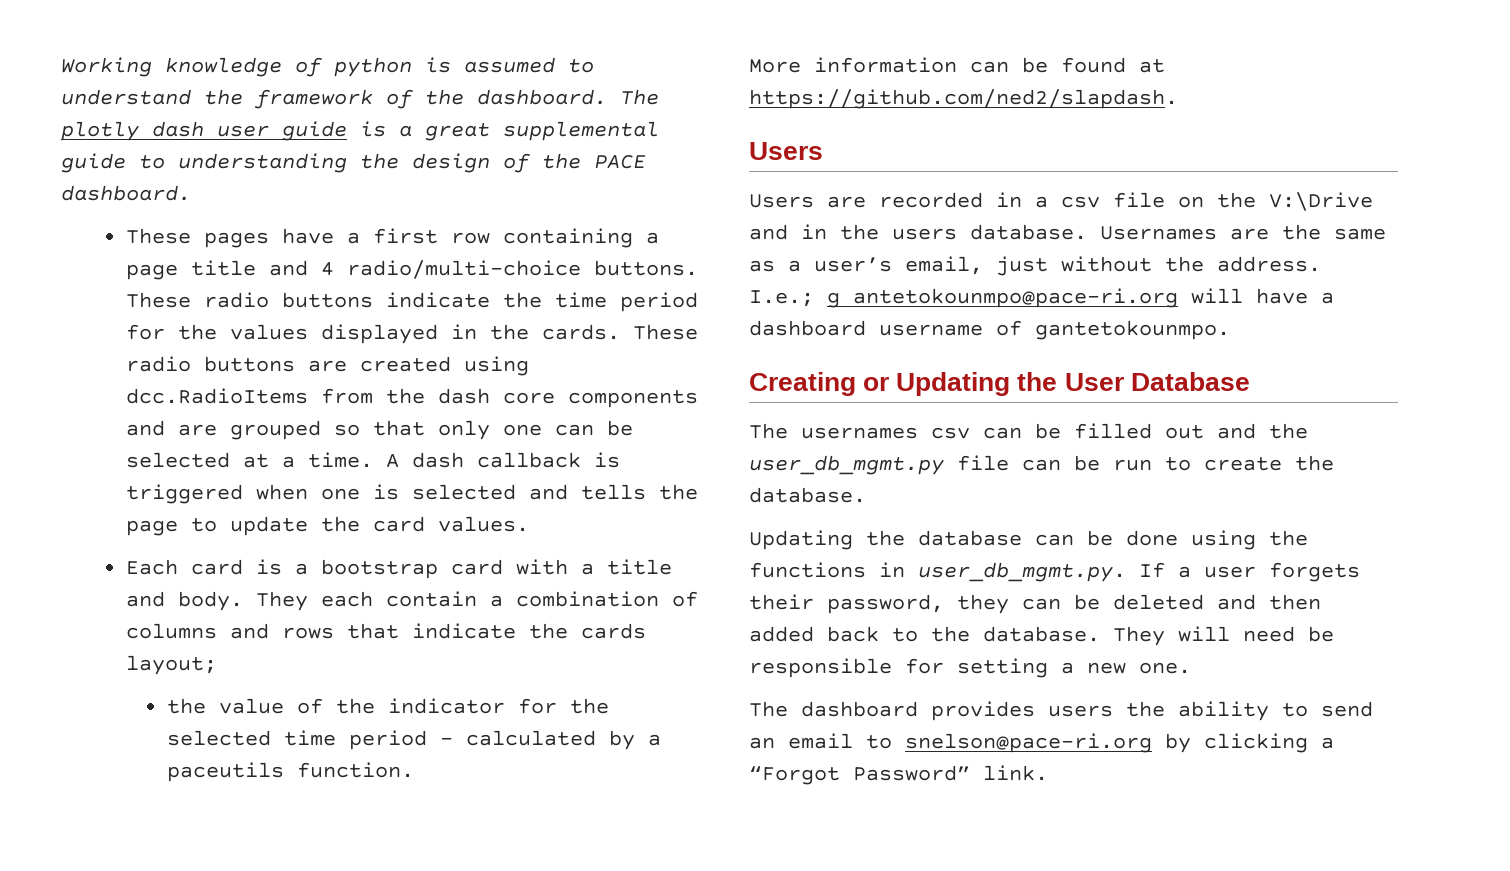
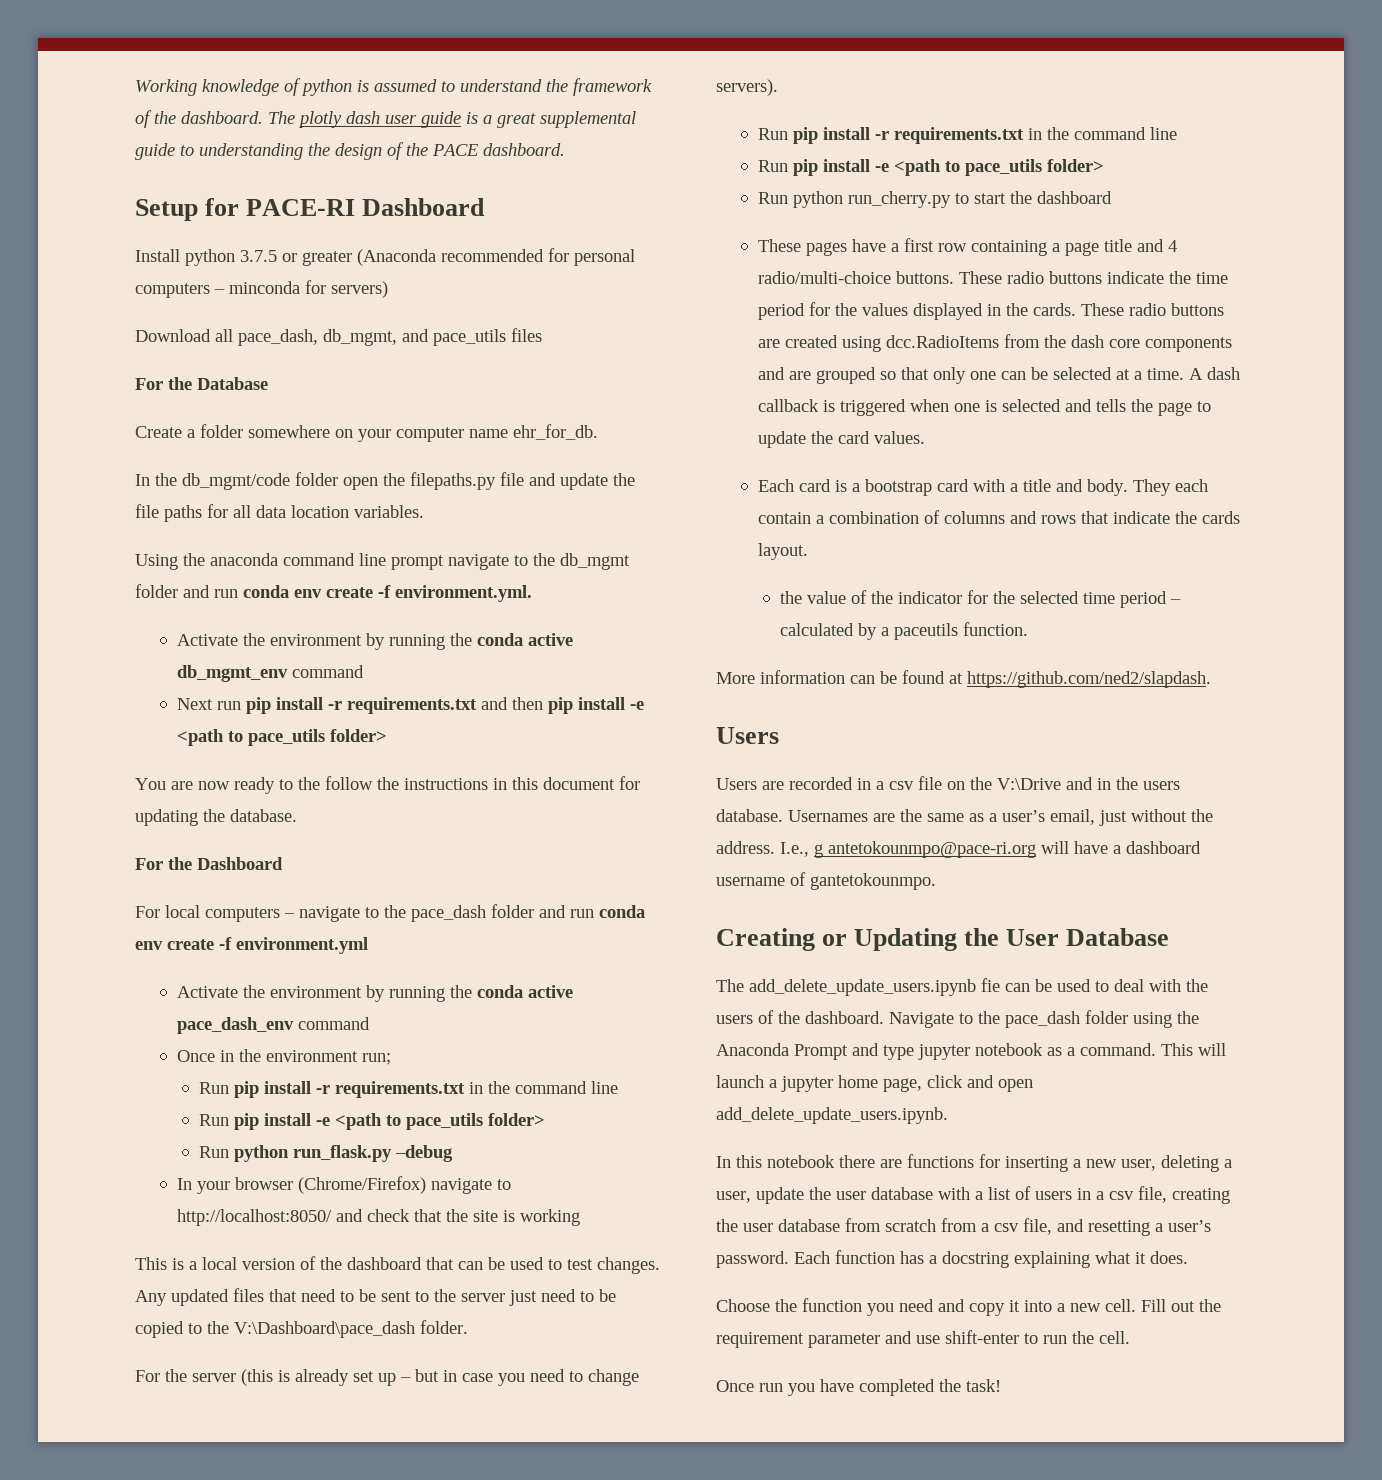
+ Setup for PACE-RI Dashboard
+ Install python 3.7.5 or greater (Anaconda recommended for personal computers – minconda for servers)
+ Download all pace_dash, db_mgmt, and pace_utils files
+ For the Database
+ Create a folder somewhere on your computer name ehr_for_db.
+ In the db_mgmt/code folder open the filepaths.py file and update the file paths for all data location variables.
+ Using the anaconda command line prompt navigate to the db_mgmt folder and run conda env create -f environment.yml.
+ Activate the environment by running the conda active db_mgmt_env command
+ Next run pip install -r requirements.txt and then pip install -e <path to pace_utils folder>
+ You are now ready to the follow the instructions in this document for updating the database.
+ For the Dashboard
+ For local computers – navigate to the pace_dash folder and run conda env create -f environment.yml
+ Activate the environment by running the conda active pace_dash_env command
+ Once in the environment run;
+ Run pip install -r requirements.txt in the command line
+ Run pip install -e <path to pace_utils folder>
+ Run python run_flask.py –debug
+ In your browser (Chrome/Firefox) navigate to http://localhost:8050/ and check that the site is working
+ This is a local version of the dashboard that can be used to test changes. Any updated files that need to be sent to the server just need to be copied to the V:\Dashboard\pace_dash folder.
+ For the server (this is already set up – but in case you need to change servers).
+ Run pip install -r requirements.txt in the command line
+ Run pip install -e <path to pace_utils folder>
+ Run python run_cherry.py to start the dashboard
- They each contain a combination of columns and rows that indicate the cards layout;
+ They each contain a combination of columns and rows that indicate the cards layout.
- I.e.; g antetokounmpo@pace-ri.org will have a dashboard username of gantetokounmpo.
+ I.e., g antetokounmpo@pace-ri.org will have a dashboard username of gantetokounmpo.
- The usernames csv can be filled out and the user_db_mgmt.py file can be run to create the database.
- Updating the database can be done using the functions in user_db_mgmt.py. If a user forgets their password, they can be deleted and then added back to the database. They will need be responsible for setting a new one.
- The dashboard provides users the ability to send an email to snelson@pace-ri.org by clicking a “Forgot Password” link.
+ The add_delete_update_users.ipynb fie can be used to deal with the users of the dashboard. Navigate to the pace_dash folder using the Anaconda Prompt and type jupyter notebook as a command. This will launch a jupyter home page, click and open add_delete_update_users.ipynb.
+ In this notebook there are functions for inserting a new user, deleting a user, update the user database with a list of users in a csv file, creating the user database from scratch from a csv file, and resetting a user’s password. Each function has a docstring explaining what it does.
+ Choose the function you need and copy it into a new cell. Fill out the requirement parameter and use shift-enter to run the cell.
+ Once run you have completed the task!

